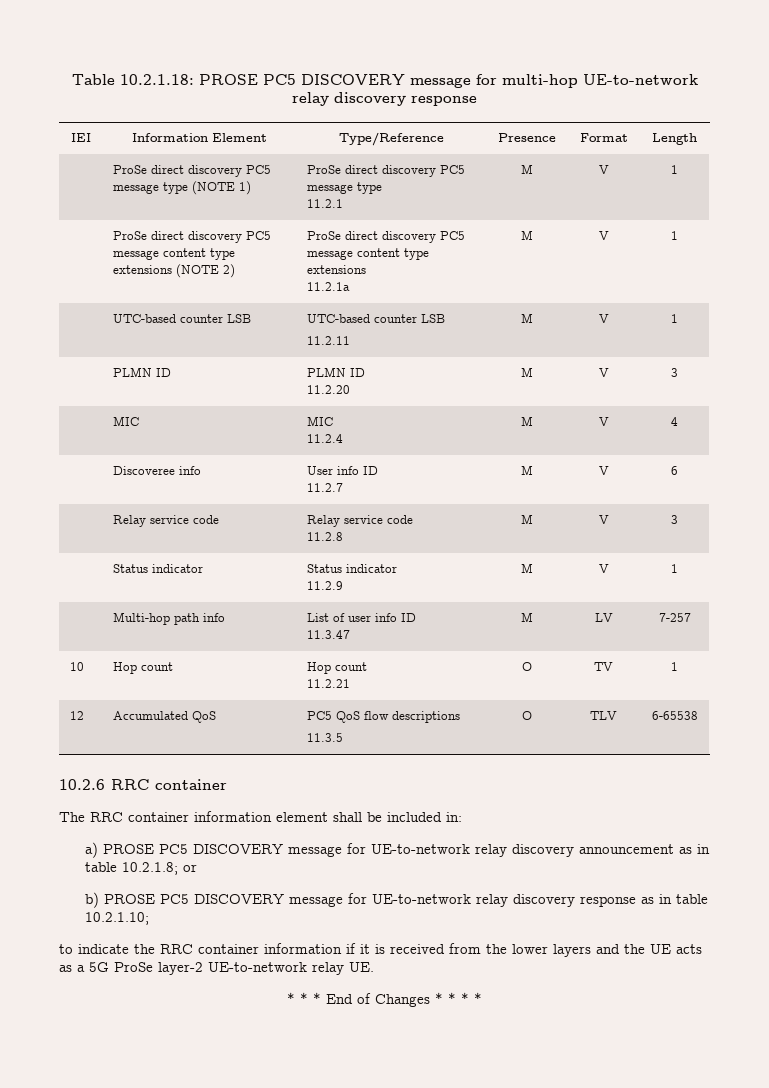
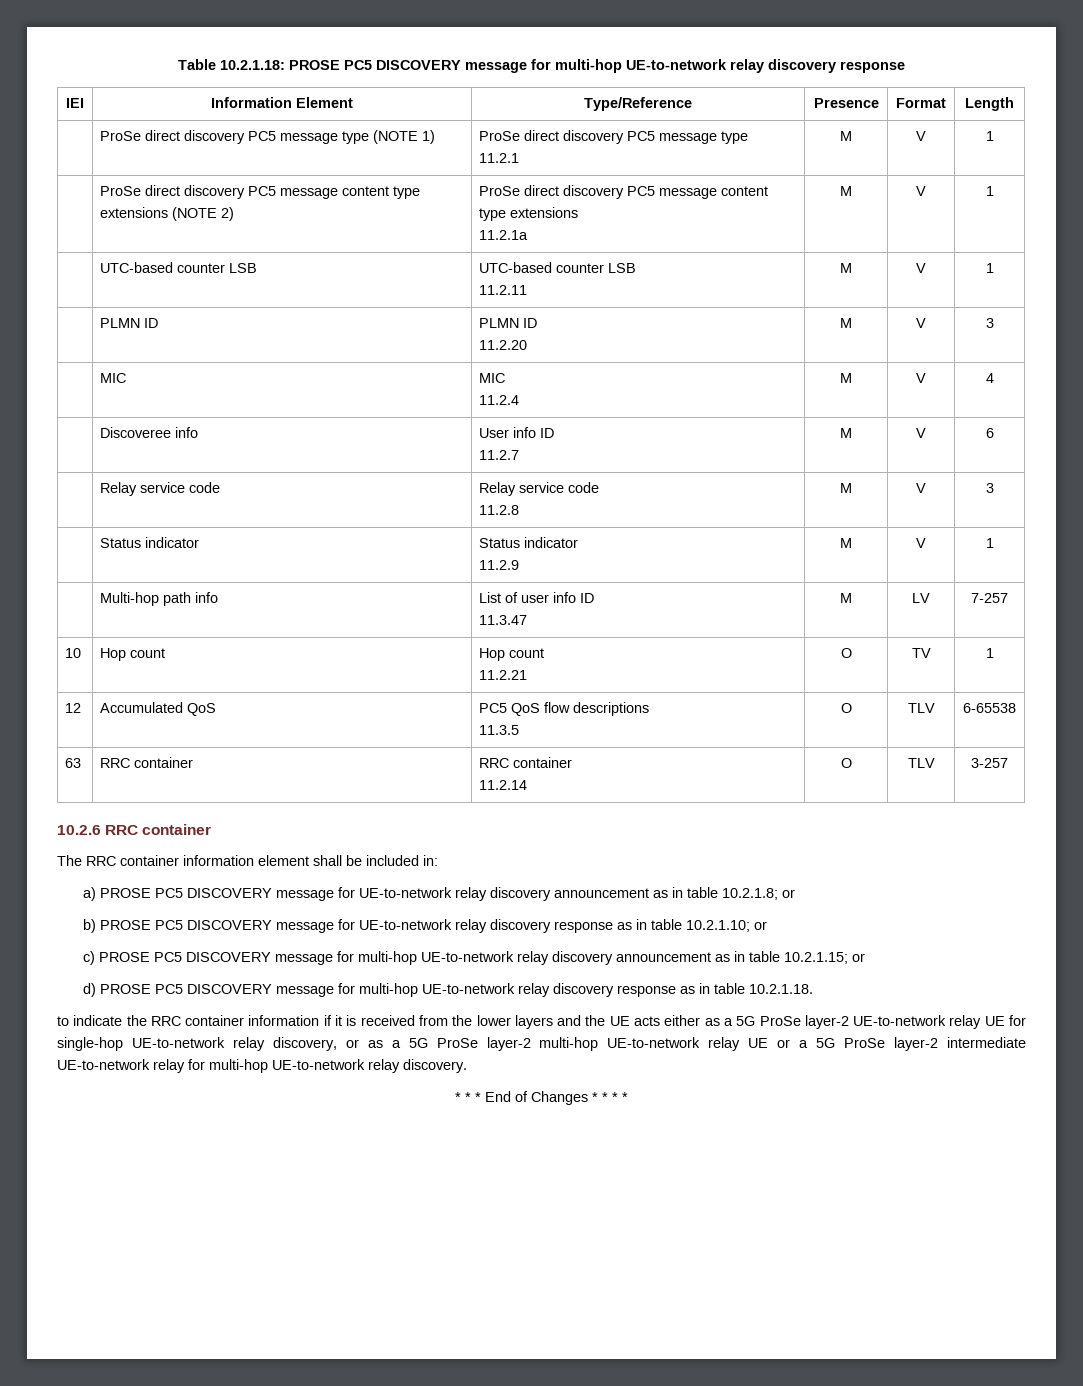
+ 63 | RRC container | RRC container
+ 11.2.14 | O | TLV | 3-257
- b) PROSE PC5 DISCOVERY message for UE-to-network relay discovery response as in table 10.2.1.10;
+ b) PROSE PC5 DISCOVERY message for UE-to-network relay discovery response as in table 10.2.1.10; or
+ c) PROSE PC5 DISCOVERY message for multi-hop UE-to-network relay discovery announcement as in table 10.2.1.15; or
+ d) PROSE PC5 DISCOVERY message for multi-hop UE-to-network relay discovery response as in table 10.2.1.18.
- to indicate the RRC container information if it is received from the lower layers and the UE acts as a 5G ProSe layer-2 UE-to-network relay UE.
+ to indicate the RRC container information if it is received from the lower layers and the UE acts either as a 5G ProSe layer-2 UE-to-network relay UE for single-hop UE-to-network relay discovery, or as a 5G ProSe layer-2 multi-hop UE-to-network relay UE or a 5G ProSe layer-2 intermediate UE-to-network relay for multi-hop UE-to-network relay discovery.

